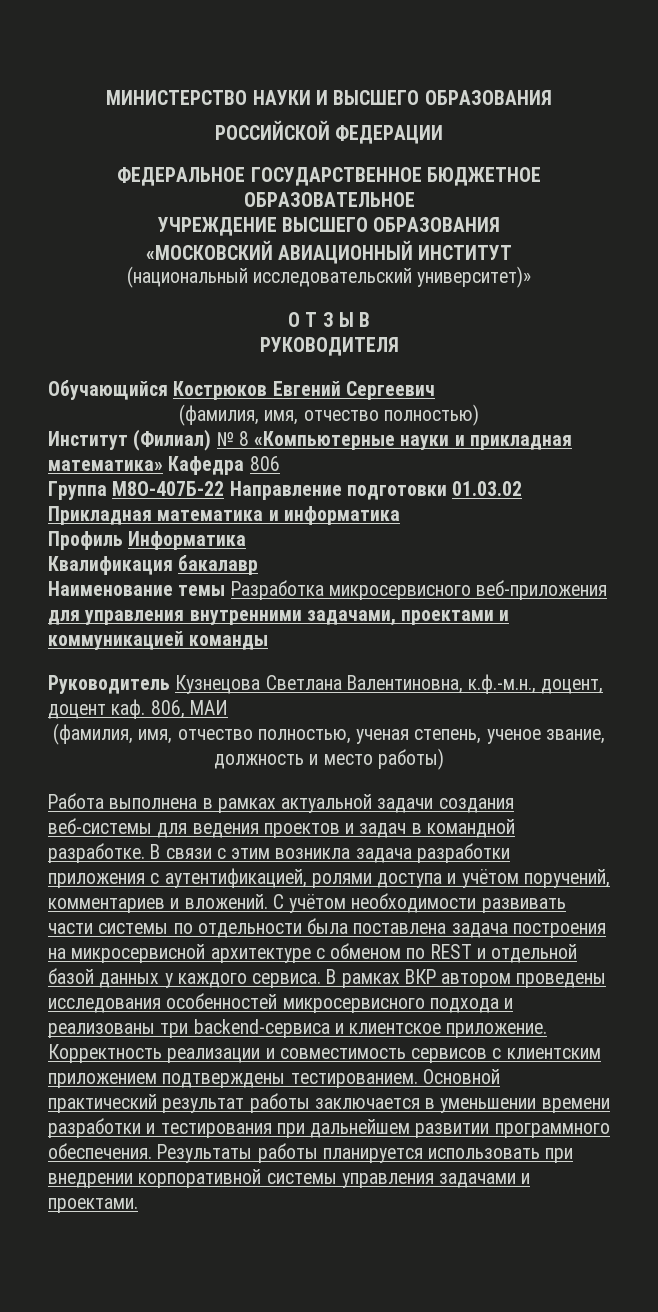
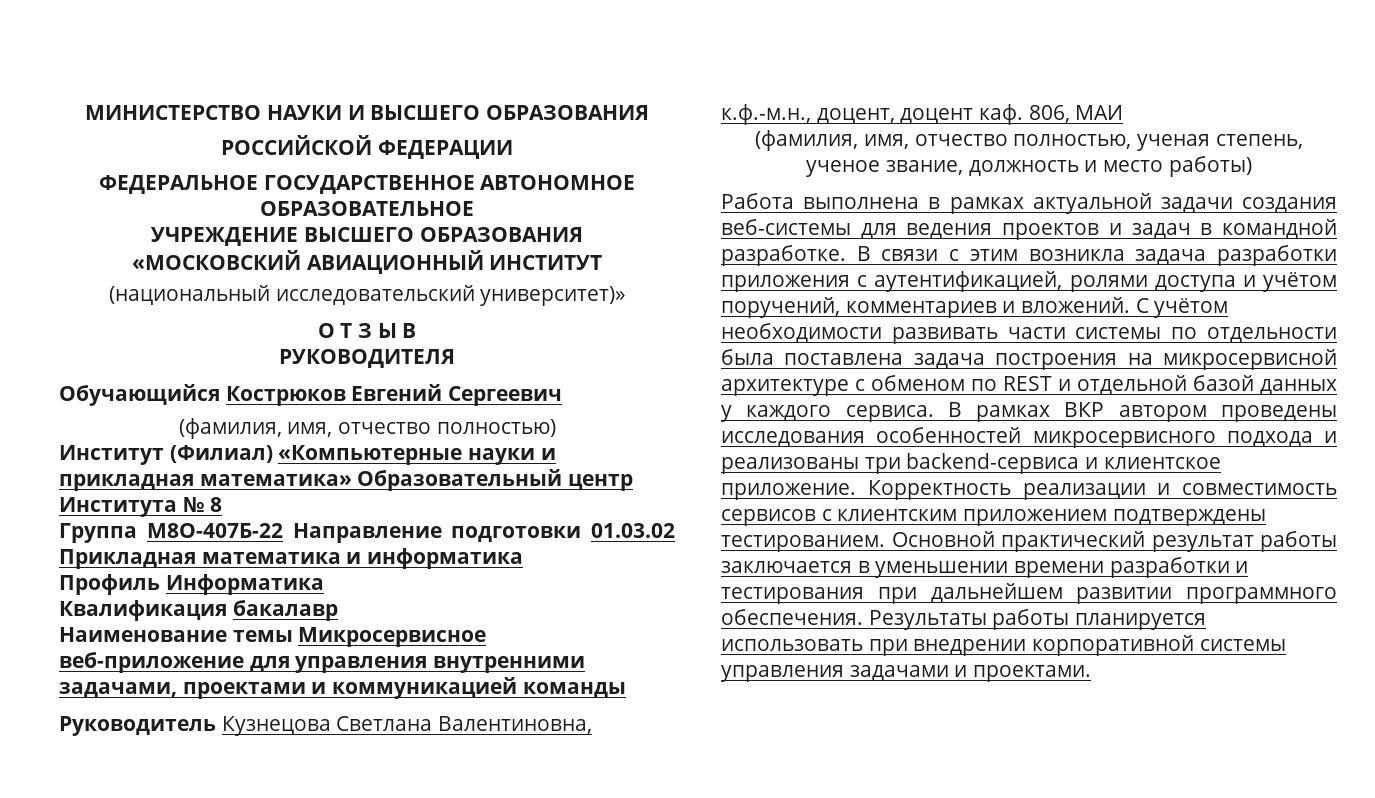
- ФЕДЕРАЛЬНОЕ ГОСУДАРСТВЕННОЕ БЮДЖЕТНОЕ ОБРАЗОВАТЕЛЬНОЕ
+ ФЕДЕРАЛЬНОЕ ГОСУДАРСТВЕННОЕ АВТОНОМНОЕ ОБРАЗОВАТЕЛЬНОЕ
- Институт (Филиал) № 8 «Компьютерные науки и прикладная математика» Кафедра 806
+ Институт (Филиал) «Компьютерные науки и прикладная математика» Образовательный центр Института № 8
- Наименование темы Разработка микросервисного веб-приложения для управления внутренними задачами, проектами и коммуникацией команды
+ Наименование темы Микросервисное веб-приложение для управления внутренними задачами, проектами и коммуникацией команды

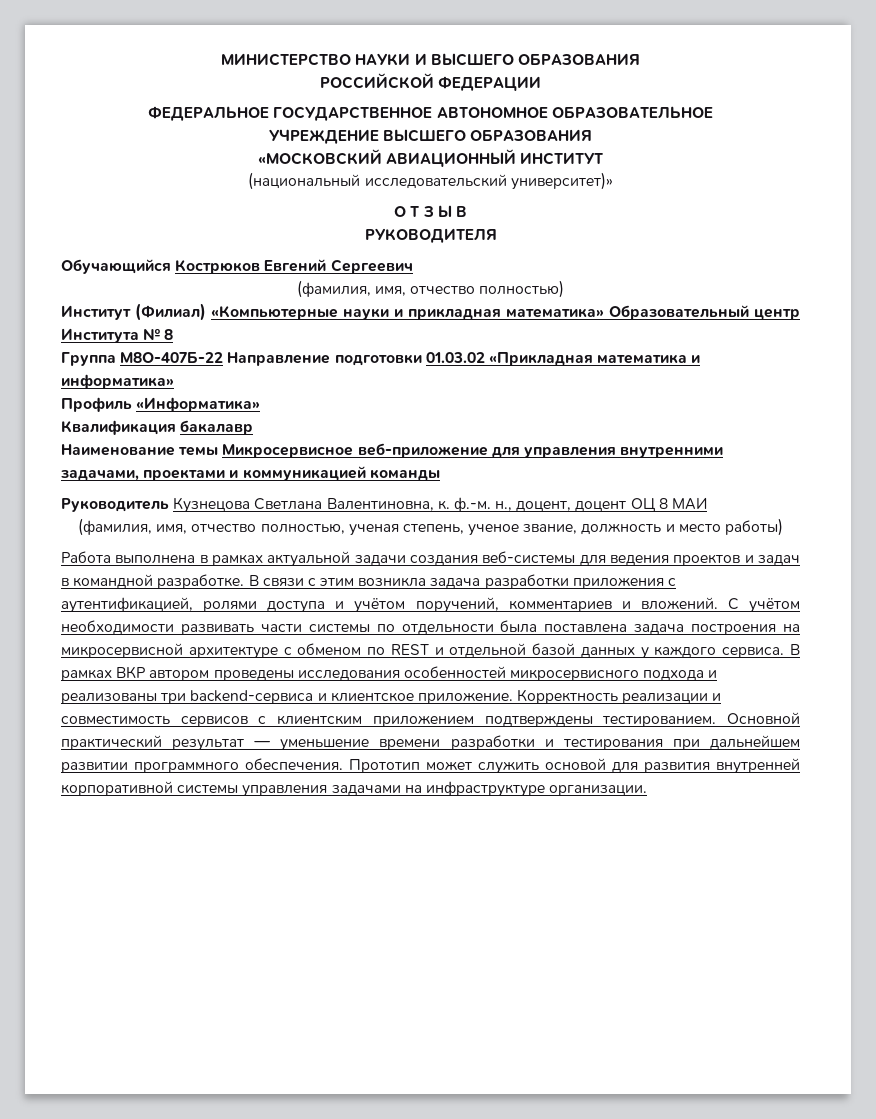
- Группа М8О-407Б-22 Направление подготовки 01.03.02 Прикладная математика и информатика
+ Группа М8О-407Б-22 Направление подготовки 01.03.02 «Прикладная математика и информатика»
- Профиль Информатика
+ Профиль «Информатика»
- Руководитель Кузнецова Светлана Валентиновна, к.ф.-м.н., доцент, доцент каф. 806, МАИ
+ Руководитель Кузнецова Светлана Валентиновна, к. ф.-м. н., доцент, доцент ОЦ 8 МАИ
- Основной практический результат работы заключается в уменьшении времени разработки и тестирования при дальнейшем развитии программного обеспечения.
+ Основной практический результат — уменьшение времени разработки и тестирования при дальнейшем развитии программного обеспечения.
- Результаты работы планируется использовать при внедрении корпоративной системы управления задачами и проектами.
+ Прототип может служить основой для развития внутренней корпоративной системы управления задачами на инфраструктуре организации.

